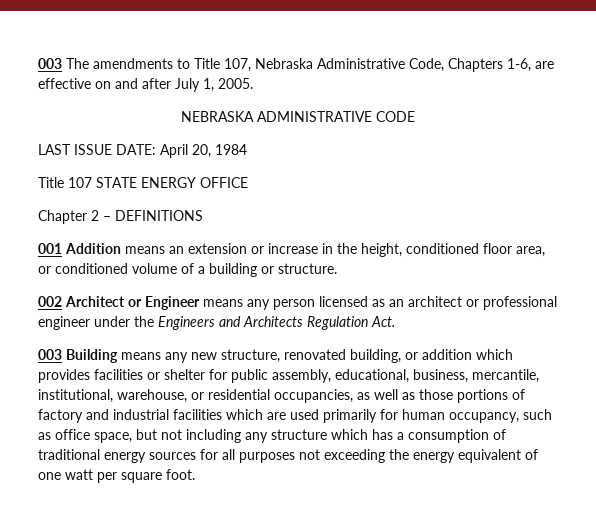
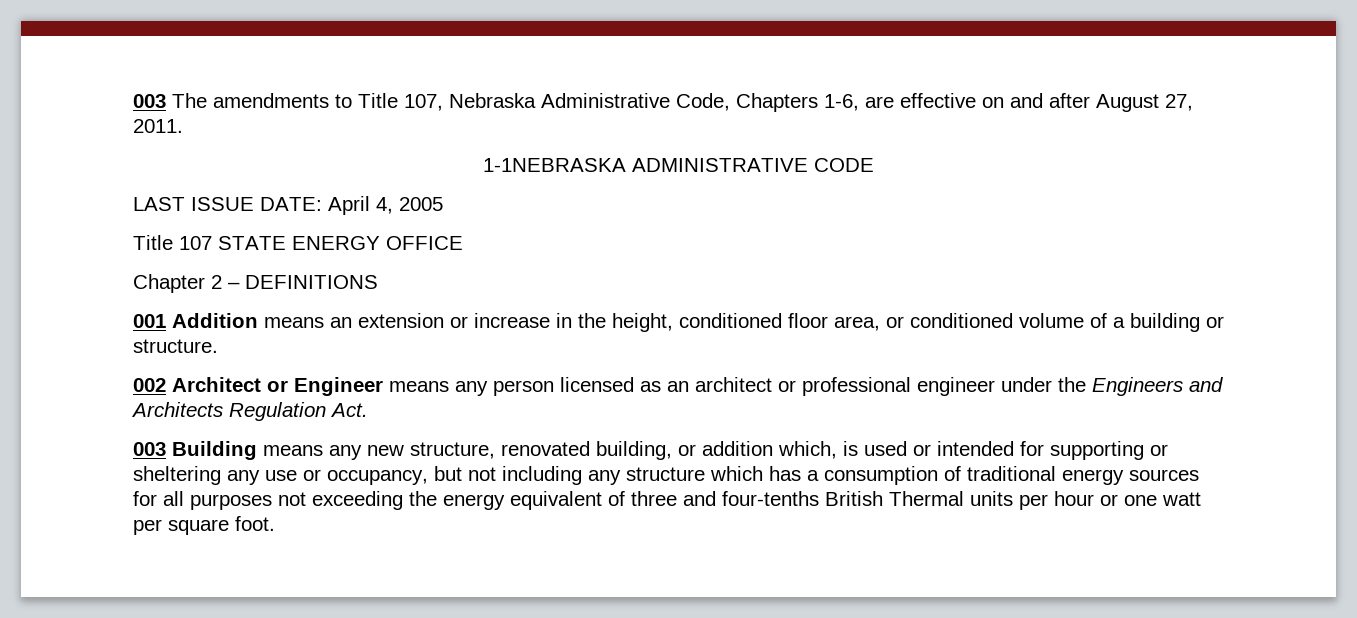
- 003 The amendments to Title 107, Nebraska Administrative Code, Chapters 1-6, are effective on and after July 1, 2005.
- NEBRASKA ADMINISTRATIVE CODE
+ 003 The amendments to Title 107, Nebraska Administrative Code, Chapters 1-6, are effective on and after August 27, 2011.
+ 1-1NEBRASKA ADMINISTRATIVE CODE
- LAST ISSUE DATE: April 20, 1984
+ LAST ISSUE DATE: April 4, 2005
- 003 Building means any new structure, renovated building, or addition which provides facilities or shelter for public assembly, educational, business, mercantile, institutional, warehouse, or residential occupancies, as well as those portions of factory and industrial facilities which are used primarily for human occupancy, such as office space, but not including any structure which has a consumption of traditional energy sources for all purposes not exceeding the energy equivalent of one watt per square foot.
+ 003 Building means any new structure, renovated building, or addition which, is used or intended for supporting or sheltering any use or occupancy, but not including any structure which has a consumption of traditional energy sources for all purposes not exceeding the energy equivalent of three and four-tenths British Thermal units per hour or one watt per square foot.

